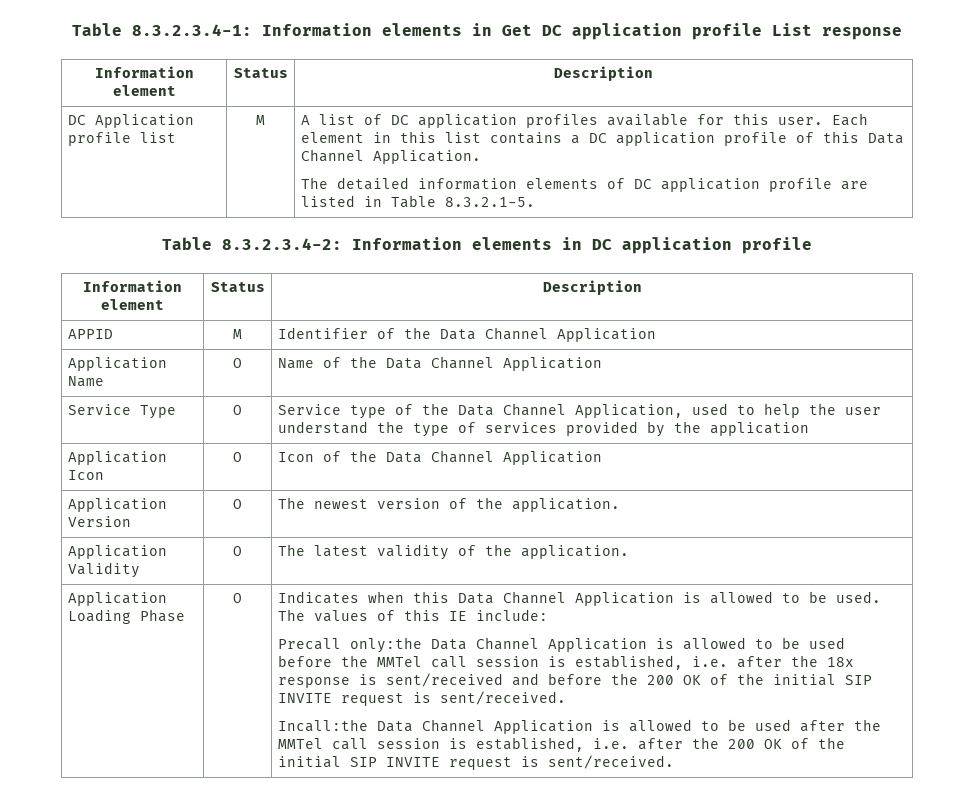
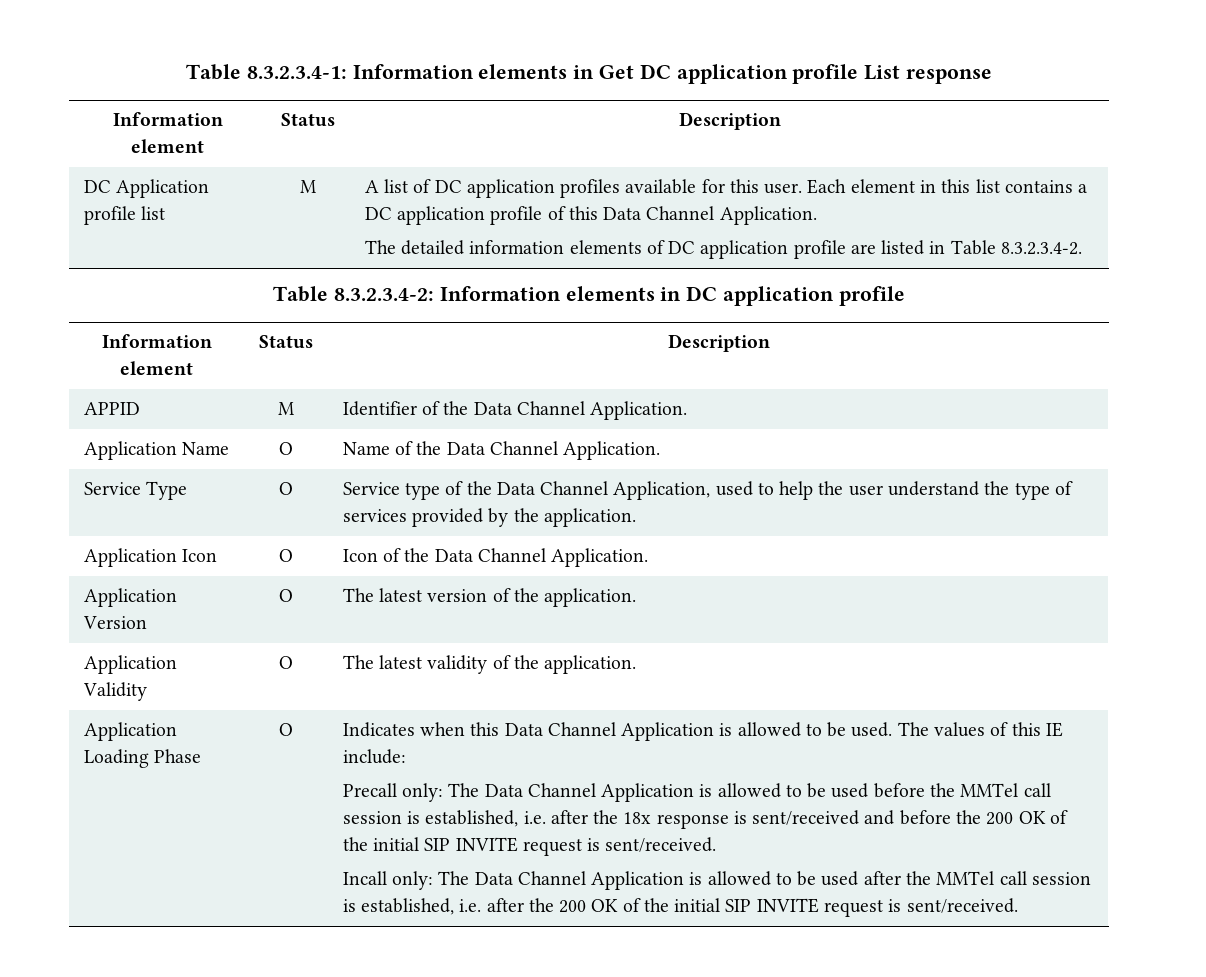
- The detailed information elements of DC application profile are listed in Table 8.3.2.1-5.
+ The detailed information elements of DC application profile are listed in Table 8.3.2.3.4-2.
- APPID | M | Identifier of the Data Channel Application
+ APPID | M | Identifier of the Data Channel Application.
- Application Name | O | Name of the Data Channel Application
+ Application Name | O | Name of the Data Channel Application.
- Service Type | O | Service type of the Data Channel Application, used to help the user understand the type of services provided by the application
+ Service Type | O | Service type of the Data Channel Application, used to help the user understand the type of services provided by the application.
- Application Icon | O | Icon of the Data Channel Application
+ Application Icon | O | Icon of the Data Channel Application.
- Application Version | O | The newest version of the application.
+ Application Version | O | The latest version of the application.
- Precall only:the Data Channel Application is allowed to be used before the MMTel call session is established, i.e. after the 18x response is sent/received and before the 200 OK of the initial SIP INVITE request is sent/received.
+ Precall only: The Data Channel Application is allowed to be used before the MMTel call session is established, i.e. after the 18x response is sent/received and before the 200 OK of the initial SIP INVITE request is sent/received.
- Incall:the Data Channel Application is allowed to be used after the MMTel call session is established, i.e. after the 200 OK of the initial SIP INVITE request is sent/received.
+ Incall only: The Data Channel Application is allowed to be used after the MMTel call session is established, i.e. after the 200 OK of the initial SIP INVITE request is sent/received.

